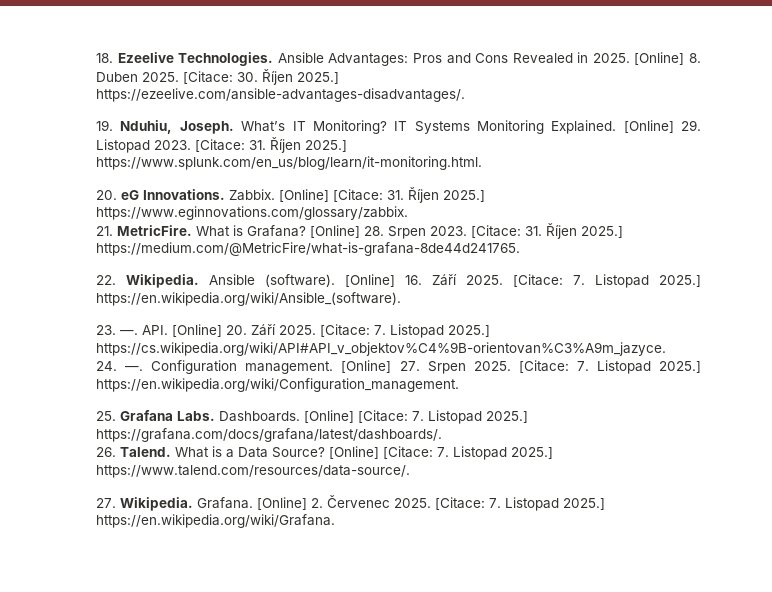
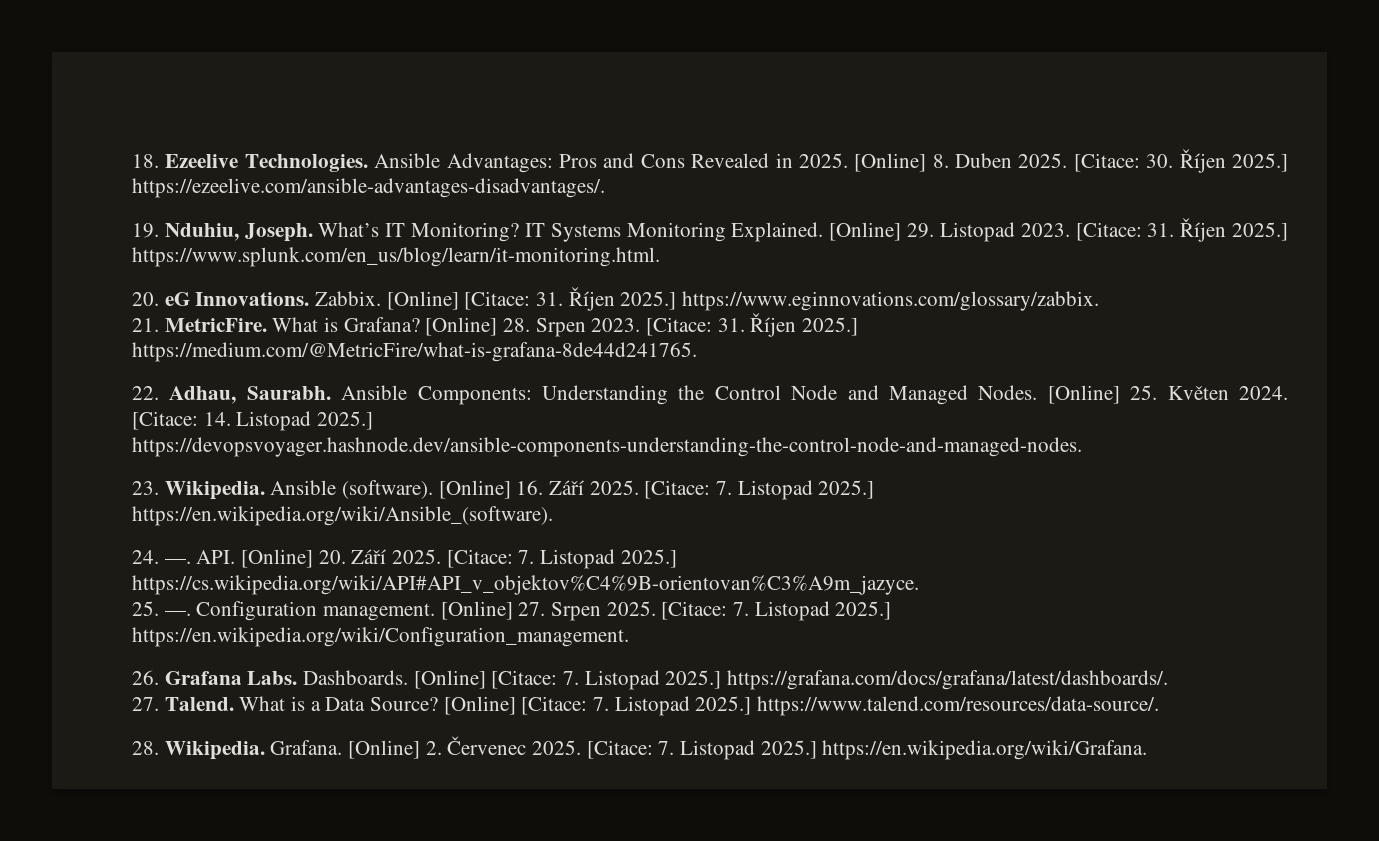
- 22. Wikipedia.
+ 22. Adhau, Saurabh. Ansible Components: Understanding the Control Node and Managed Nodes. [Online] 25. Květen 2024. [Citace: 14. Listopad 2025.] https://devopsvoyager.hashnode.dev/ansible-components-understanding-the-control-node-and-managed-nodes.
+ 23. Wikipedia.
- 23. —.
+ 24. —.
- 24. —.
+ 25. —.
- 25. Grafana Labs.
+ 26. Grafana Labs.
- 26. Talend.
+ 27. Talend.
- 27. Wikipedia.
+ 28. Wikipedia.

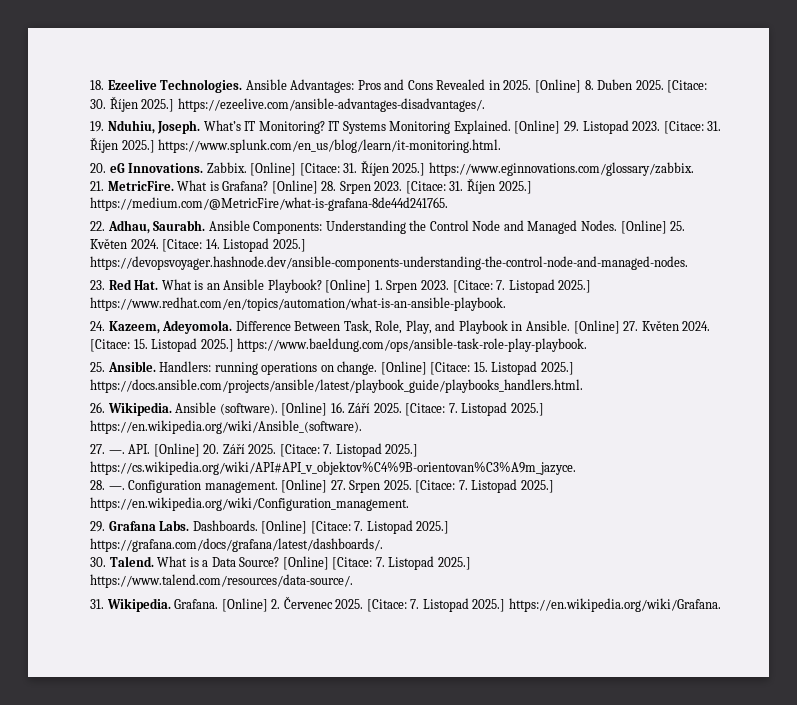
- 23. Wikipedia.
+ 23. Red Hat. What is an Ansible Playbook? [Online] 1. Srpen 2023. [Citace: 7. Listopad 2025.] https://www.redhat.com/en/topics/automation/what-is-an-ansible-playbook.
+ 24. Kazeem, Adeyomola. Difference Between Task, Role, Play, and Playbook in Ansible. [Online] 27. Květen 2024. [Citace: 15. Listopad 2025.] https://www.baeldung.com/ops/ansible-task-role-play-playbook.
+ 25. Ansible. Handlers: running operations on change. [Online] [Citace: 15. Listopad 2025.] https://docs.ansible.com/projects/ansible/latest/playbook_guide/playbooks_handlers.html.
+ 26. Wikipedia.
- 24. —.
+ 27. —.
- 25. —.
+ 28. —.
- 26. Grafana Labs.
+ 29. Grafana Labs.
- 27. Talend.
+ 30. Talend.
- 28. Wikipedia.
+ 31. Wikipedia.

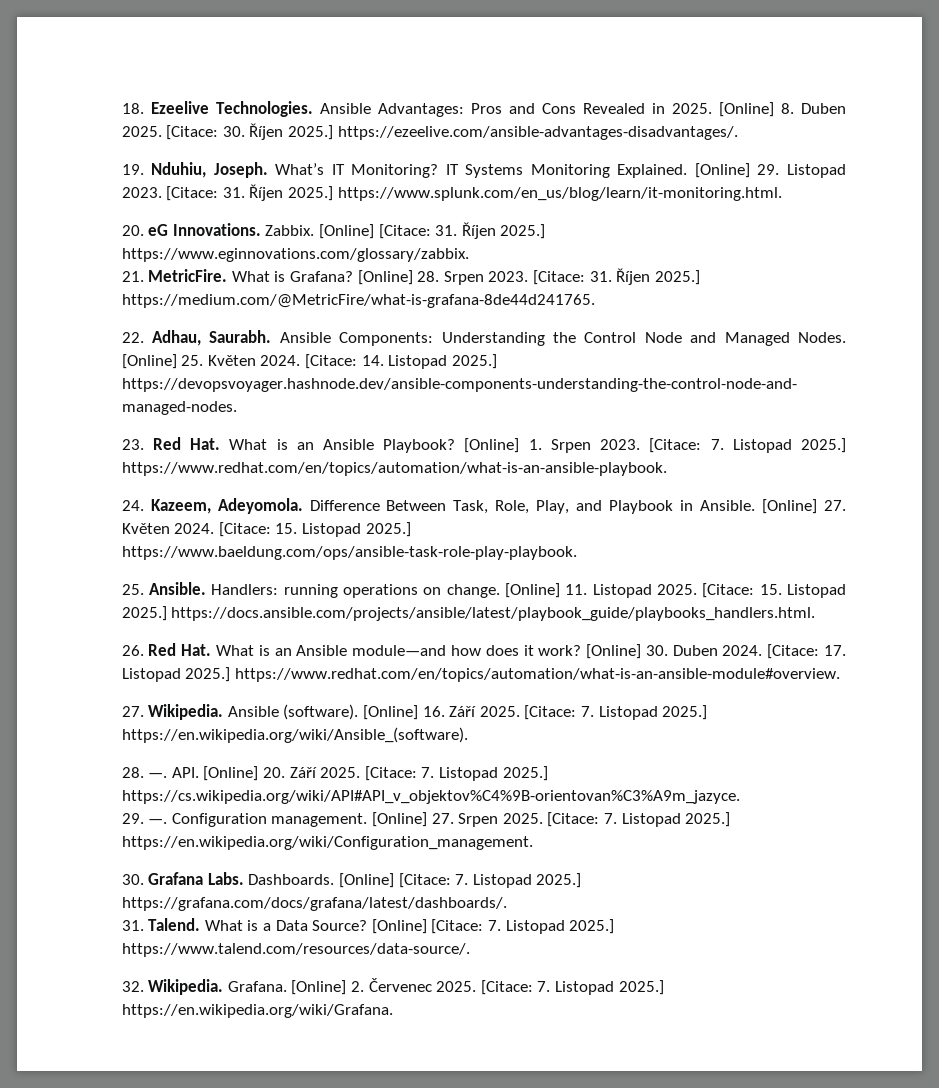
- [Online] [Citace: 15. Listopad 2025.] https://docs.ansible.com/projects/ansible/latest/playbook_guide/playbooks_handlers.html.
+ [Online] 11. Listopad 2025. [Citace: 15. Listopad 2025.] https://docs.ansible.com/projects/ansible/latest/playbook_guide/playbooks_handlers.html.
- 26. Wikipedia.
+ 26. Red Hat. What is an Ansible module—and how does it work? [Online] 30. Duben 2024. [Citace: 17. Listopad 2025.] https://www.redhat.com/en/topics/automation/what-is-an-ansible-module#overview.
+ 27. Wikipedia.
- 27. —.
+ 28. —.
- 28. —.
+ 29. —.
- 29. Grafana Labs.
+ 30. Grafana Labs.
- 30. Talend.
+ 31. Talend.
- 31. Wikipedia.
+ 32. Wikipedia.

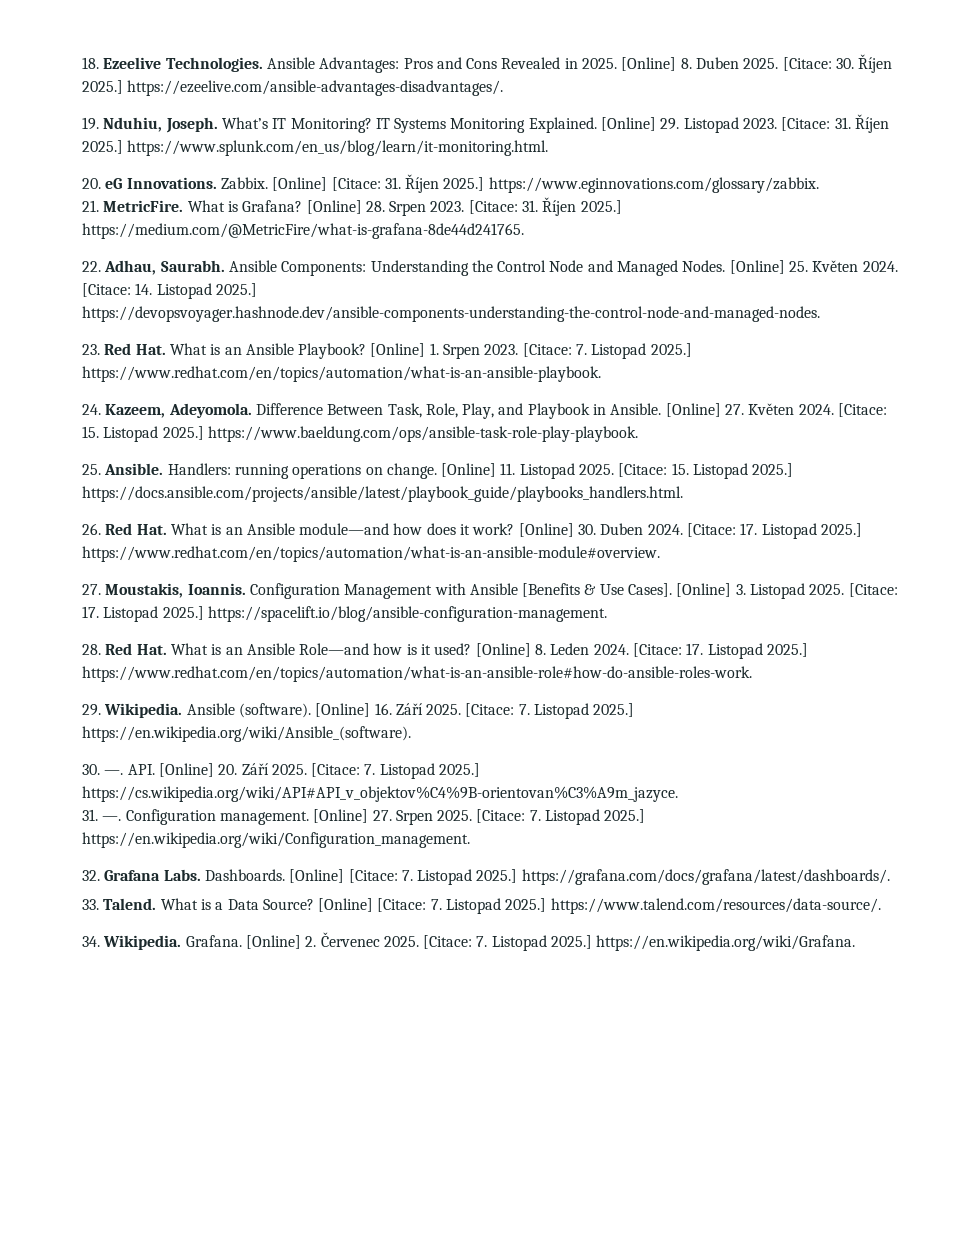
- 27. Wikipedia.
+ 27. Moustakis, Ioannis. Configuration Management with Ansible [Benefits & Use Cases]. [Online] 3. Listopad 2025. [Citace: 17. Listopad 2025.] https://spacelift.io/blog/ansible-configuration-management.
+ 28. Red Hat. What is an Ansible Role—and how is it used? [Online] 8. Leden 2024. [Citace: 17. Listopad 2025.] https://www.redhat.com/en/topics/automation/what-is-an-ansible-role#how-do-ansible-roles-work.
+ 29. Wikipedia.
- 28. —.
+ 30. —.
- 29. —.
+ 31. —.
- 30. Grafana Labs.
+ 32. Grafana Labs.
- 31. Talend.
+ 33. Talend.
- 32. Wikipedia.
+ 34. Wikipedia.

